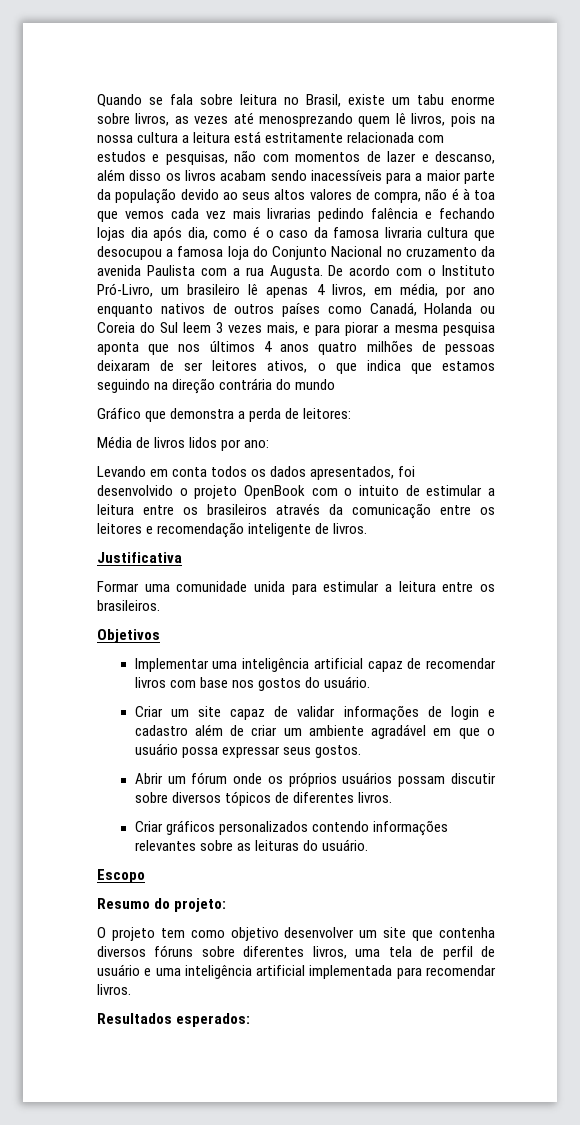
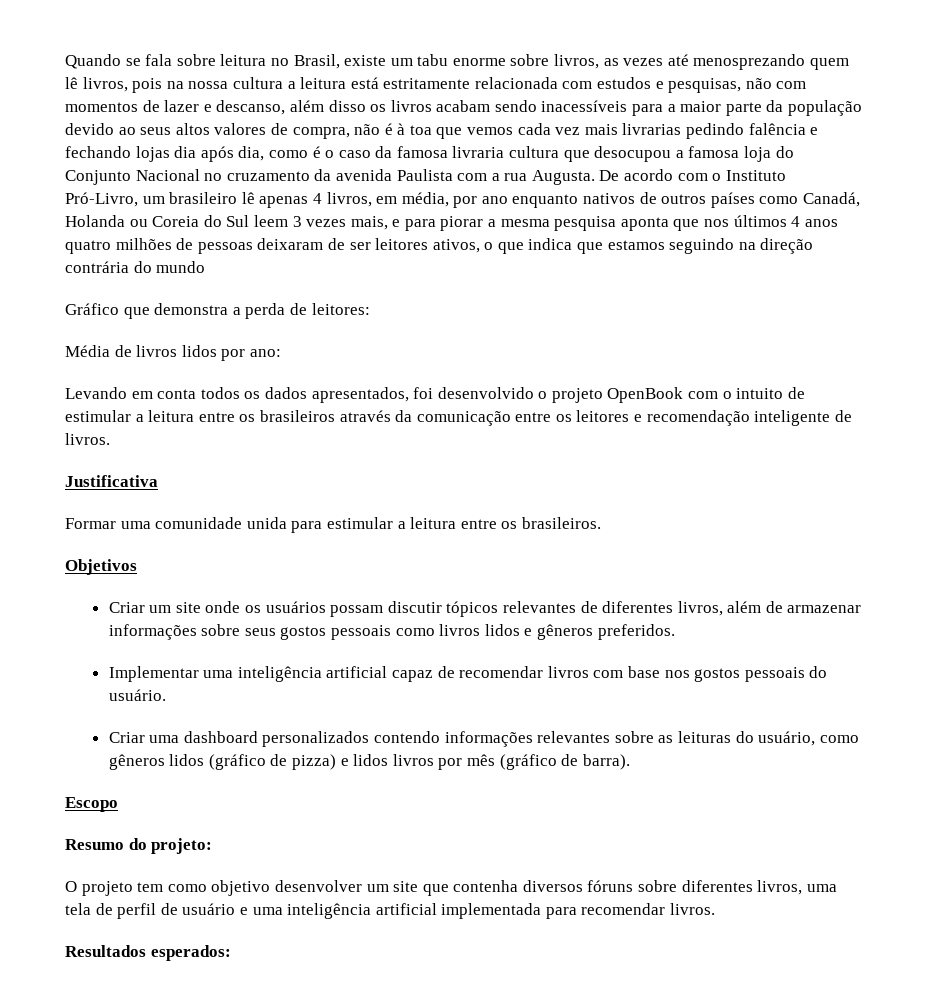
+ Criar um site onde os usuários possam discutir tópicos relevantes de diferentes livros, além de armazenar informações sobre seus gostos pessoais como livros lidos e gêneros preferidos.
- Implementar uma inteligência artificial capaz de recomendar livros com base nos gostos do usuário.
+ Implementar uma inteligência artificial capaz de recomendar livros com base nos gostos pessoais do usuário.
- Criar um site capaz de validar informações de login e cadastro além de criar um ambiente agradável em que o usuário possa expressar seus gostos.
- Abrir um fórum onde os próprios usuários possam discutir sobre diversos tópicos de diferentes livros.
- Criar gráficos personalizados contendo informações relevantes sobre as leituras do usuário.
+ Criar uma dashboard personalizados contendo informações relevantes sobre as leituras do usuário, como gêneros lidos (gráfico de pizza) e lidos livros por mês (gráfico de barra).

